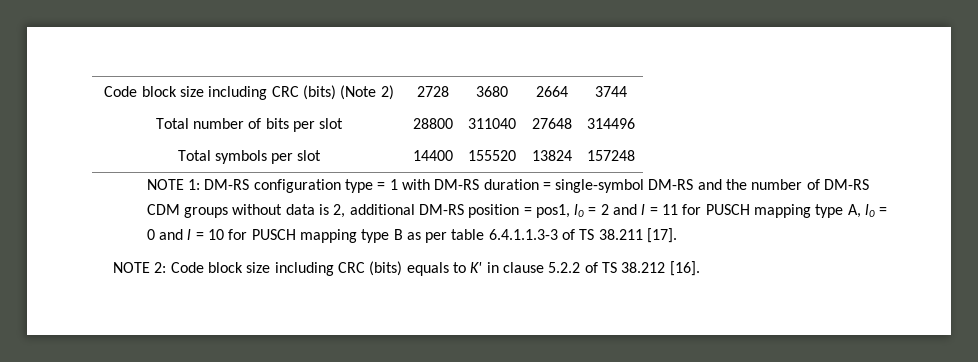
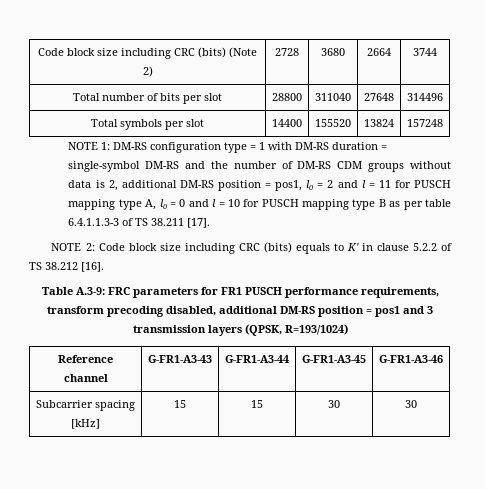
+ Table A.3-9: FRC parameters for FR1 PUSCH performance requirements, transform precoding disabled, additional DM-RS position = pos1 and 3 transmission layers (QPSK, R=193/1024)
+ Reference channel | G-FR1-A3-43 | G-FR1-A3-44 | G-FR1-A3-45 | G-FR1-A3-46
+ Subcarrier spacing [kHz] | 15 | 15 | 30 | 30

